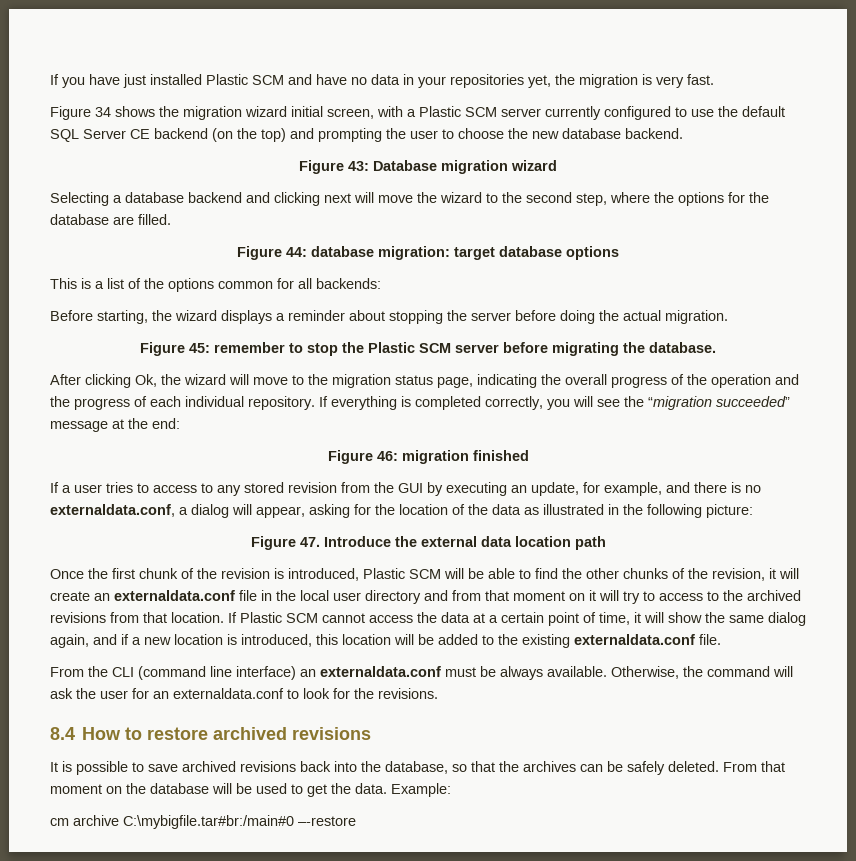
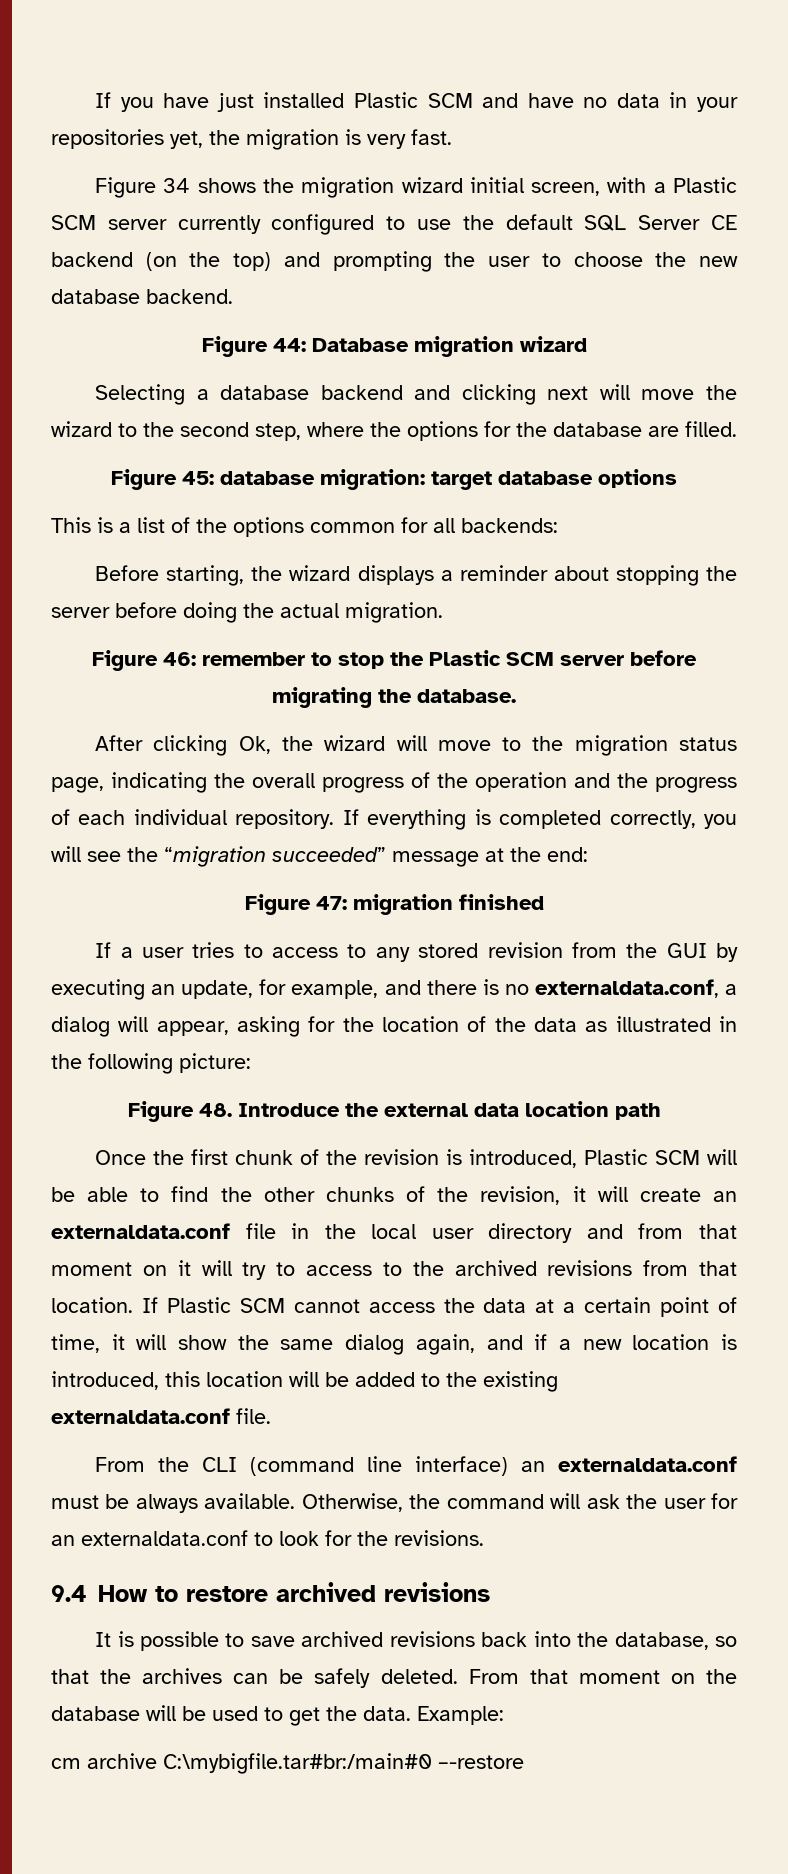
- Figure 43: Database migration wizard
+ Figure 44: Database migration wizard
- Figure 44: database migration: target database options
+ Figure 45: database migration: target database options
- Figure 45: remember to stop the Plastic SCM server before migrating the database.
+ Figure 46: remember to stop the Plastic SCM server before migrating the database.
- Figure 46: migration finished
+ Figure 47: migration finished
- Figure 47. Introduce the external data location path
+ Figure 48. Introduce the external data location path
- 8.4 How to restore archived revisions
+ 9.4 How to restore archived revisions

